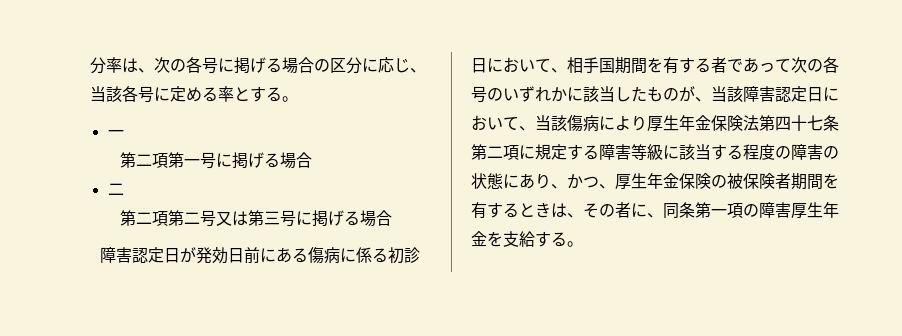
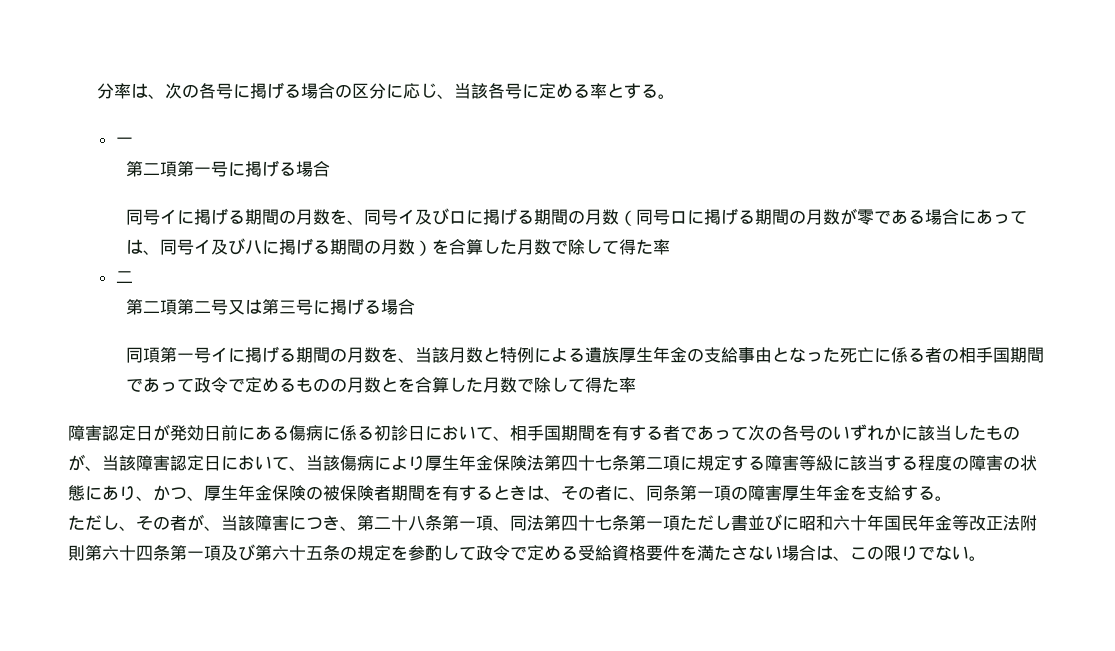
+ 同号イに掲げる期間の月数を、同号イ及びロに掲げる期間の月数（同号ロに掲げる期間の月数が零である場合にあっては、同号イ及びハに掲げる期間の月数）を合算した月数で除して得た率
+ 同項第一号イに掲げる期間の月数を、当該月数と特例による遺族厚生年金の支給事由となった死亡に係る者の相手国期間であって政令で定めるものの月数とを合算した月数で除して得た率
+ ただし、その者が、当該障害につき、第二十八条第一項、同法第四十七条第一項ただし書並びに昭和六十年国民年金等改正法附則第六十四条第一項及び第六十五条の規定を参酌して政令で定める受給資格要件を満たさない場合は、この限りでない。

